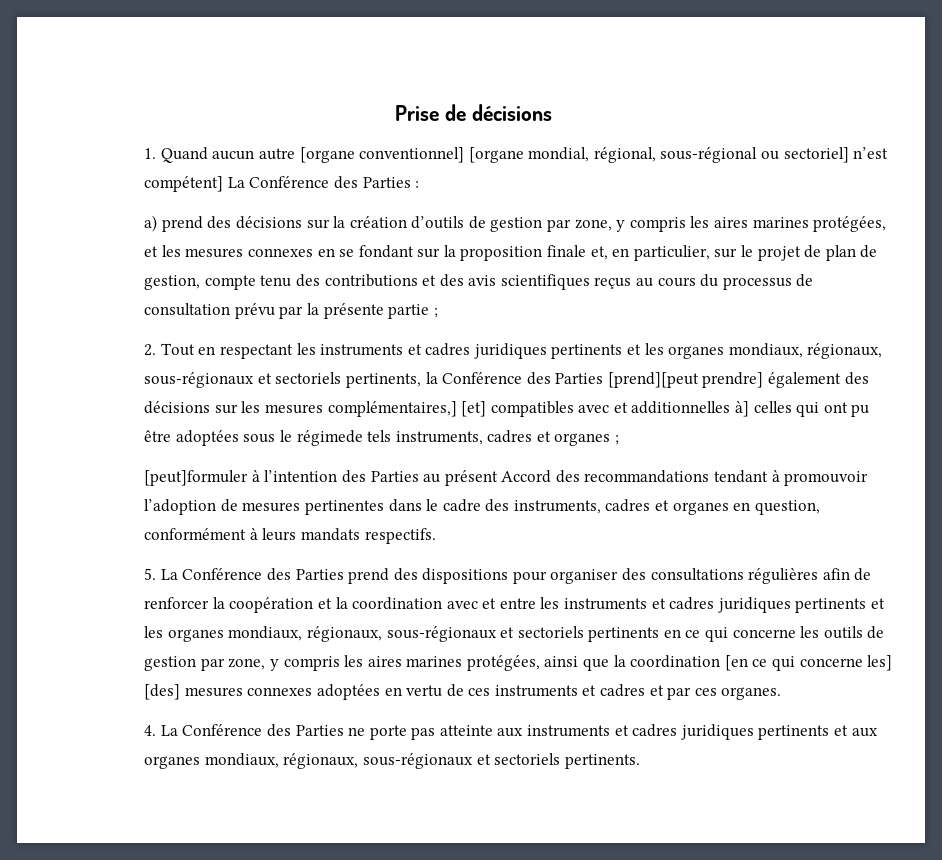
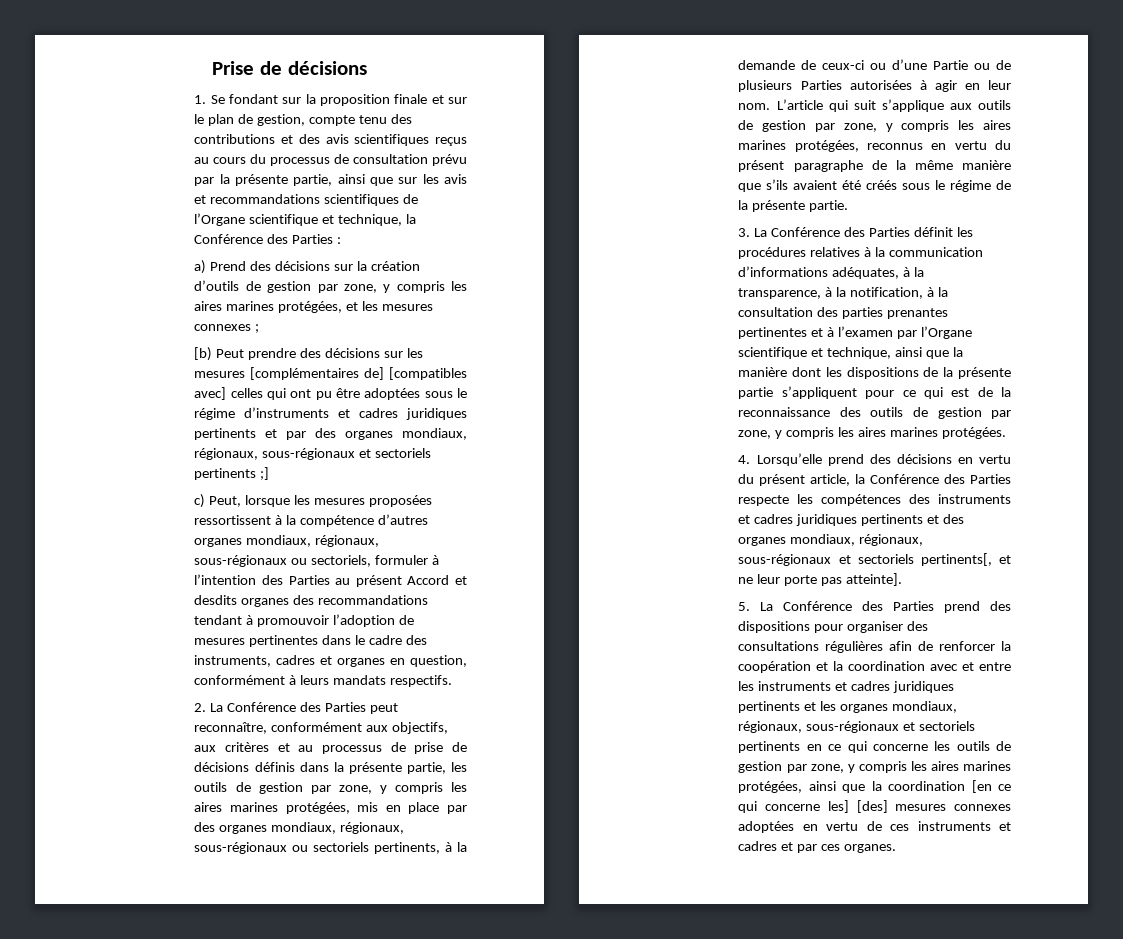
- 1. Quand aucun autre [organe conventionnel] [organe mondial, régional, sous-régional ou sectoriel] n’est compétent] La Conférence des Parties :
- a) prend des décisions sur la création d’outils de gestion par zone, y compris les aires marines protégées, et les mesures connexes en se fondant sur la proposition finale et, en particulier, sur le projet de plan de gestion, compte tenu des contributions et des avis scientifiques reçus au cours du processus de consultation prévu par la présente partie ;
- 2. Tout en respectant les instruments et cadres juridiques pertinents et les organes mondiaux, régionaux, sous-régionaux et sectoriels pertinents, la Conférence des Parties [prend][peut prendre] également des décisions sur les mesures complémentaires,] [et] compatibles avec et additionnelles à] celles qui ont pu être adoptées sous le régimede tels instruments, cadres et organes ;
- [peut]formuler à l’intention des Parties au présent Accord des recommandations tendant à promouvoir l’adoption de mesures pertinentes dans le cadre des instruments, cadres et organes en question, conformément à leurs mandats respectifs.
+ 1. Se fondant sur la proposition finale et sur le plan de gestion, compte tenu des contributions et des avis scientifiques reçus au cours du processus de consultation prévu par la présente partie, ainsi que sur les avis et recommandations scientifiques de l’Organe scientifique et technique, la Conférence des Parties :
+ a) Prend des décisions sur la création d’outils de gestion par zone, y compris les aires marines protégées, et les mesures connexes ;
+ [b) Peut prendre des décisions sur les mesures [complémentaires de] [compatibles avec] celles qui ont pu être adoptées sous le régime d’instruments et cadres juridiques pertinents et par des organes mondiaux, régionaux, sous-régionaux et sectoriels pertinents ;]
+ c) Peut, lorsque les mesures proposées ressortissent à la compétence d’autres organes mondiaux, régionaux, sous-régionaux ou sectoriels, formuler à l’intention des Parties au présent Accord et desdits organes des recommandations tendant à promouvoir l’adoption de mesures pertinentes dans le cadre des instruments, cadres et organes en question, conformément à leurs mandats respectifs.
+ 2. La Conférence des Parties peut reconnaître, conformément aux objectifs, aux critères et au processus de prise de décisions définis dans la présente partie, les outils de gestion par zone, y compris les aires marines protégées, mis en place par des organes mondiaux, régionaux, sous-régionaux ou sectoriels pertinents, à la demande de ceux-ci ou d’une Partie ou de plusieurs Parties autorisées à agir en leur nom. L’article qui suit s’applique aux outils de gestion par zone, y compris les aires marines protégées, reconnus en vertu du présent paragraphe de la même manière que s’ils avaient été créés sous le régime de la présente partie.
+ 3. La Conférence des Parties définit les procédures relatives à la communication d’informations adéquates, à la transparence, à la notification, à la consultation des parties prenantes pertinentes et à l’examen par l’Organe scientifique et technique, ainsi que la manière dont les dispositions de la présente partie s’appliquent pour ce qui est de la reconnaissance des outils de gestion par zone, y compris les aires marines protégées.
+ 4. Lorsqu’elle prend des décisions en vertu du présent article, la Conférence des Parties respecte les compétences des instruments et cadres juridiques pertinents et des organes mondiaux, régionaux, sous-régionaux et sectoriels pertinents[, et ne leur porte pas atteinte].
- 4. La Conférence des Parties ne porte pas atteinte aux instruments et cadres juridiques pertinents et aux organes mondiaux, régionaux, sous-régionaux et sectoriels pertinents.

